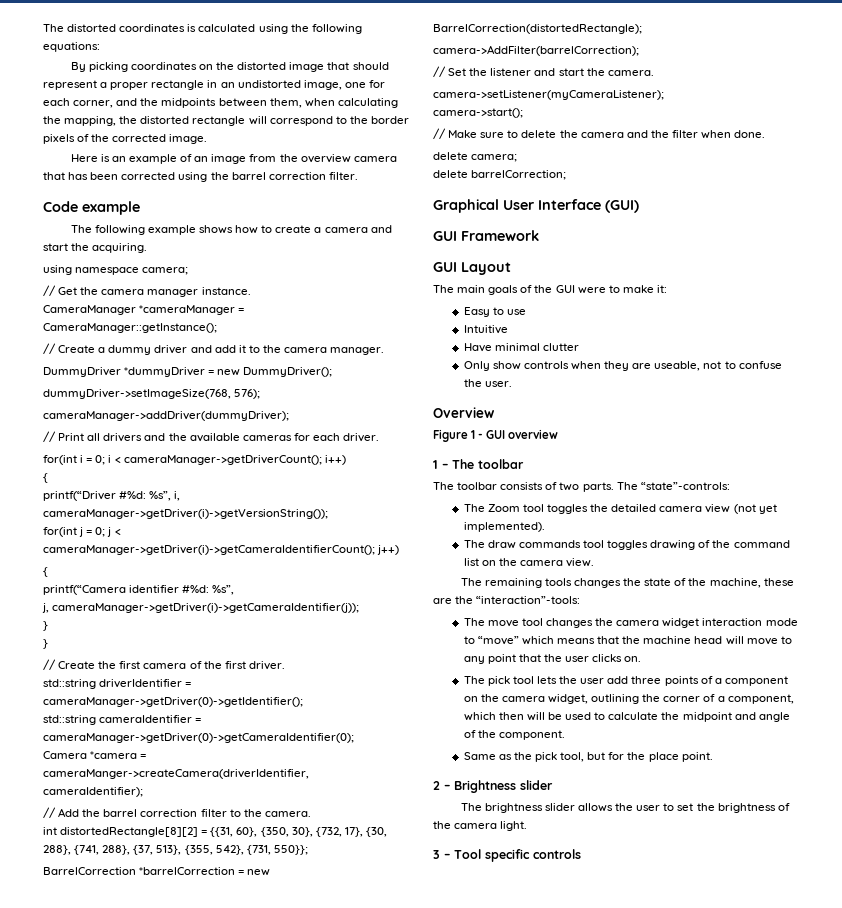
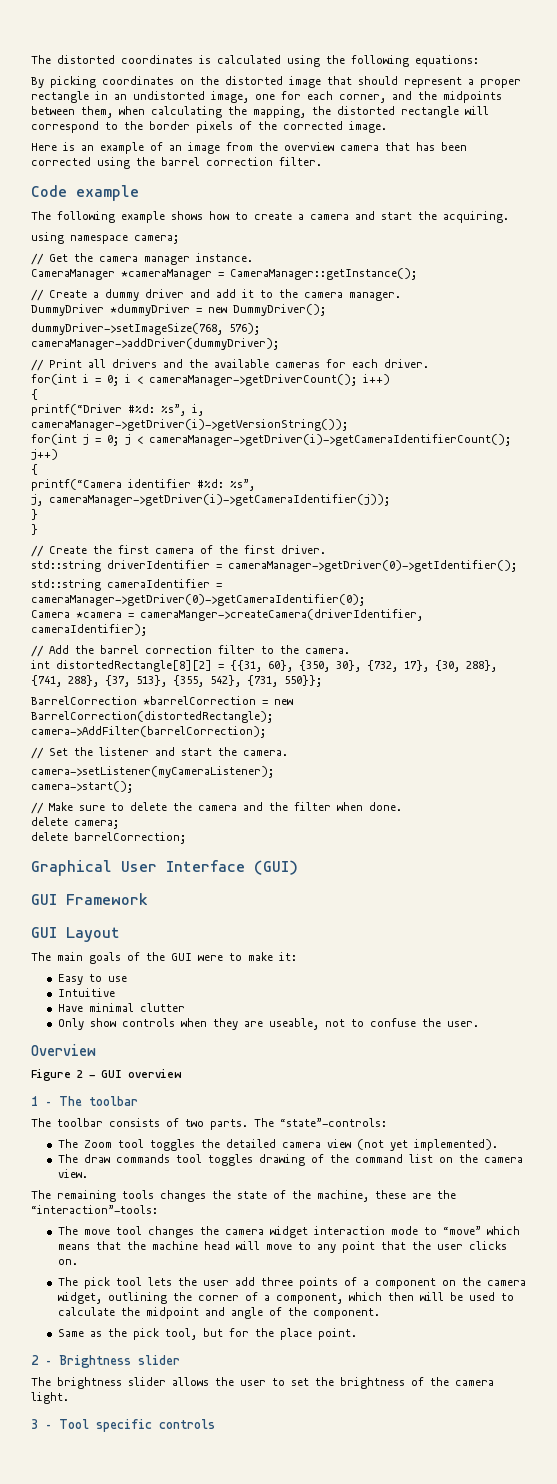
- Figure 1 - GUI overview
+ Figure 2 - GUI overview

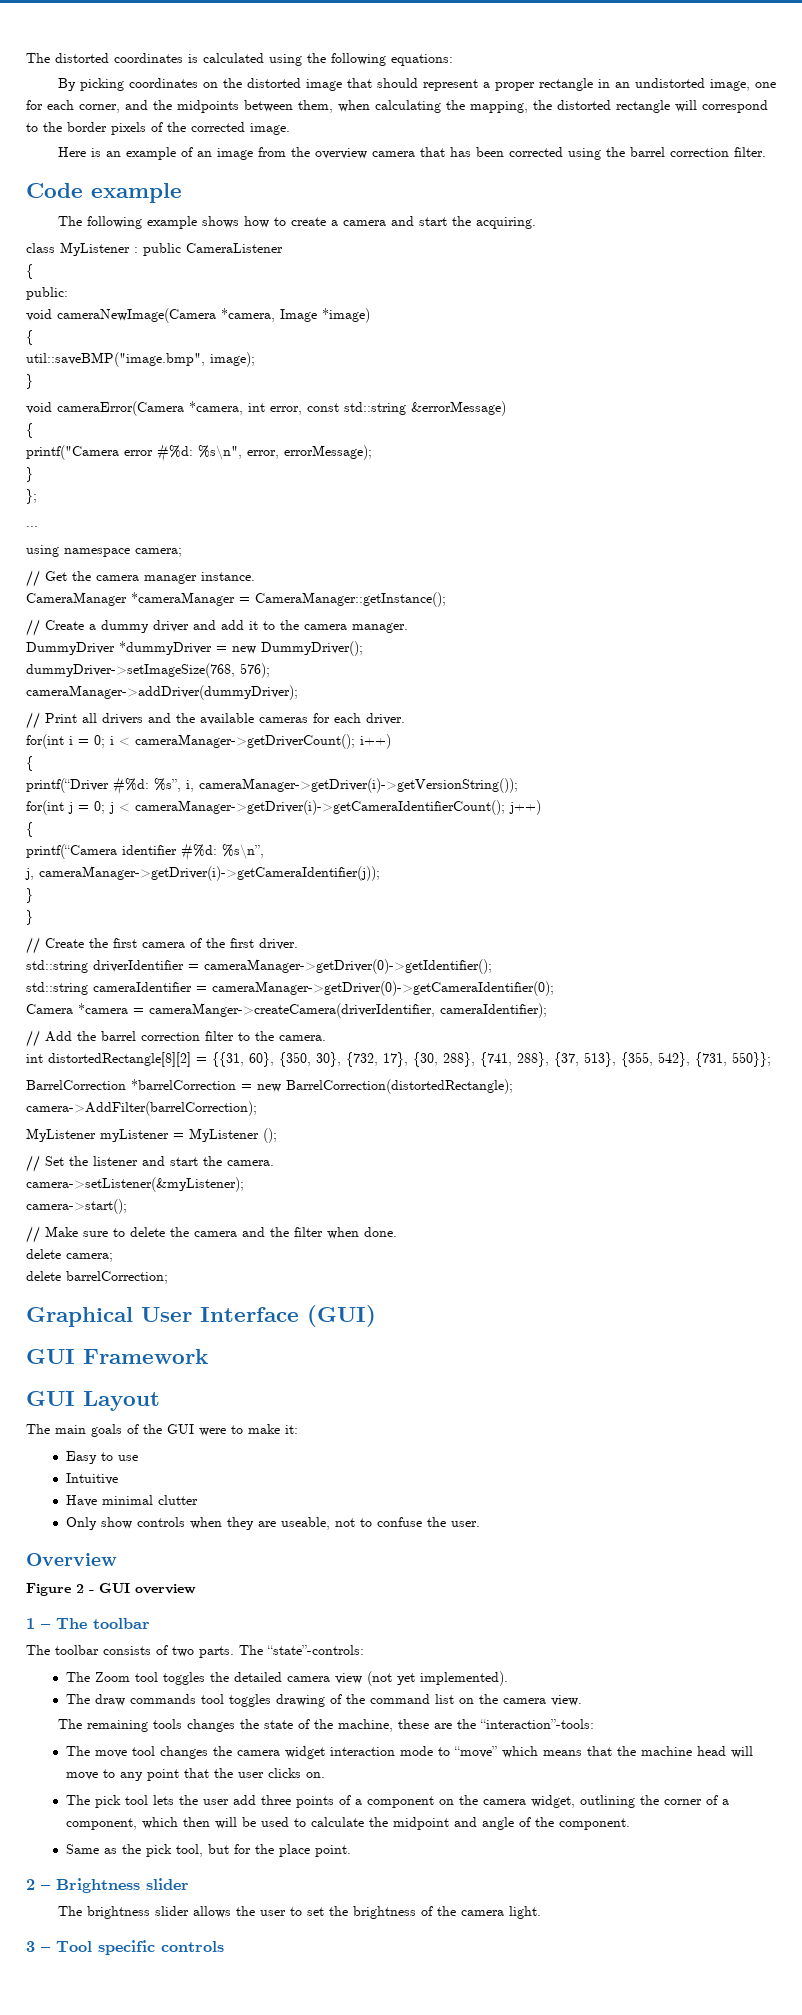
+ class MyListener : public CameraListener
+ {
+ public:
+ void cameraNewImage(Camera *camera, Image *image)
+ {
+ util::saveBMP("image.bmp", image);
+ }
+ void cameraError(Camera *camera, int error, const std::string &errorMessage)
+ {
+ printf("Camera error #%d: %s\n", error, errorMessage);
+ }
+ };
+ ...
- printf(“Camera identifier #%d: %s”,
+ printf(“Camera identifier #%d: %s\n”,
+ MyListener myListener = MyListener ();
- camera->setListener(myCameraListener);
+ camera->setListener(&myListener);

